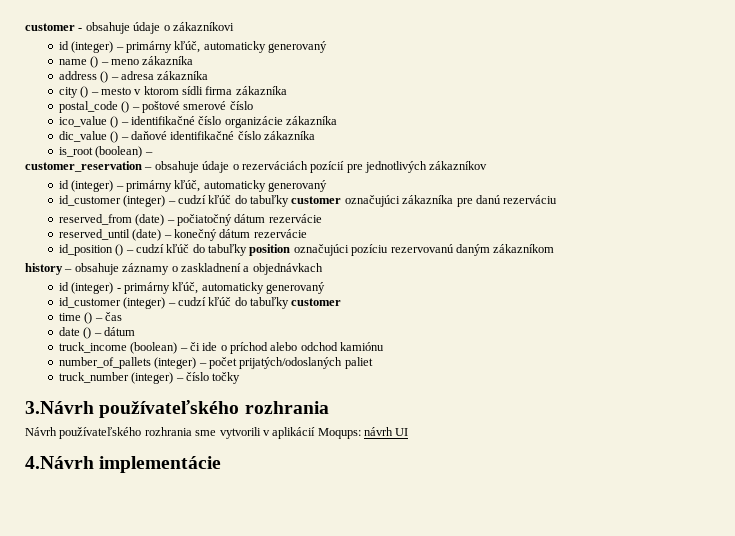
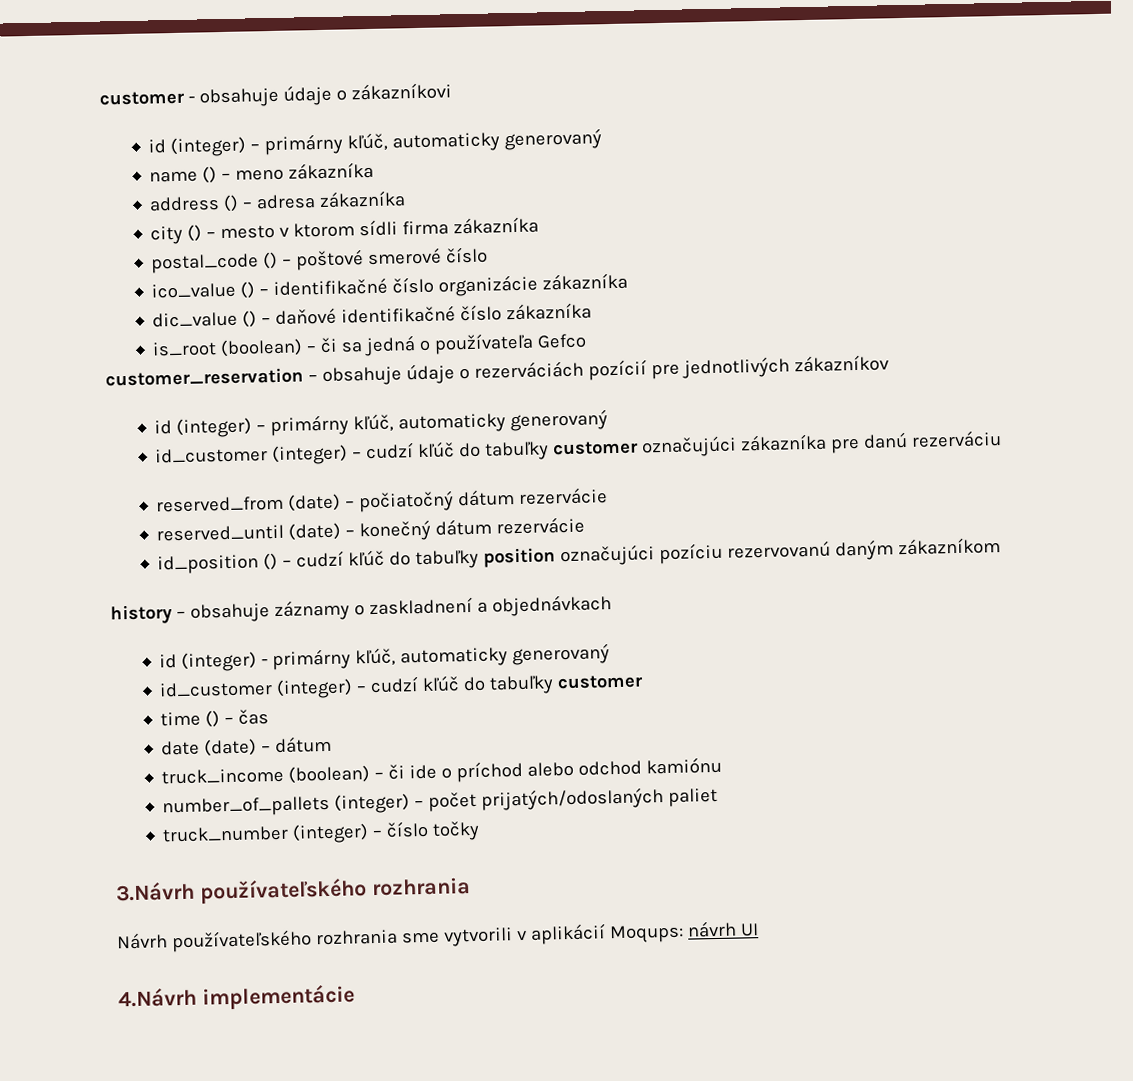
- is_root (boolean) –
+ is_root (boolean) – či sa jedná o používateľa Gefco
- date () – dátum
+ date (date) – dátum

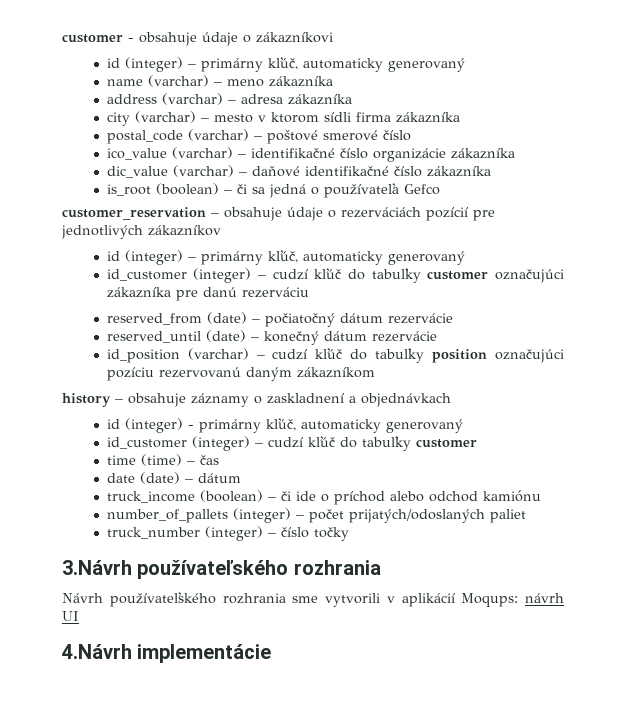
- name () – meno zákazníka
+ name (varchar) – meno zákazníka
- address () – adresa zákazníka
+ address (varchar) – adresa zákazníka
- city () – mesto v ktorom sídli firma zákazníka
+ city (varchar) – mesto v ktorom sídli firma zákazníka
- postal_code () – poštové smerové číslo
+ postal_code (varchar) – poštové smerové číslo
- ico_value () – identifikačné číslo organizácie zákazníka
+ ico_value (varchar) – identifikačné číslo organizácie zákazníka
- dic_value () – daňové identifikačné číslo zákazníka
+ dic_value (varchar) – daňové identifikačné číslo zákazníka
- id_position () – cudzí kľúč do tabuľky position označujúci pozíciu rezervovanú daným zákazníkom
+ id_position (varchar) – cudzí kľúč do tabuľky position označujúci pozíciu rezervovanú daným zákazníkom
- time () – čas
+ time (time) – čas

